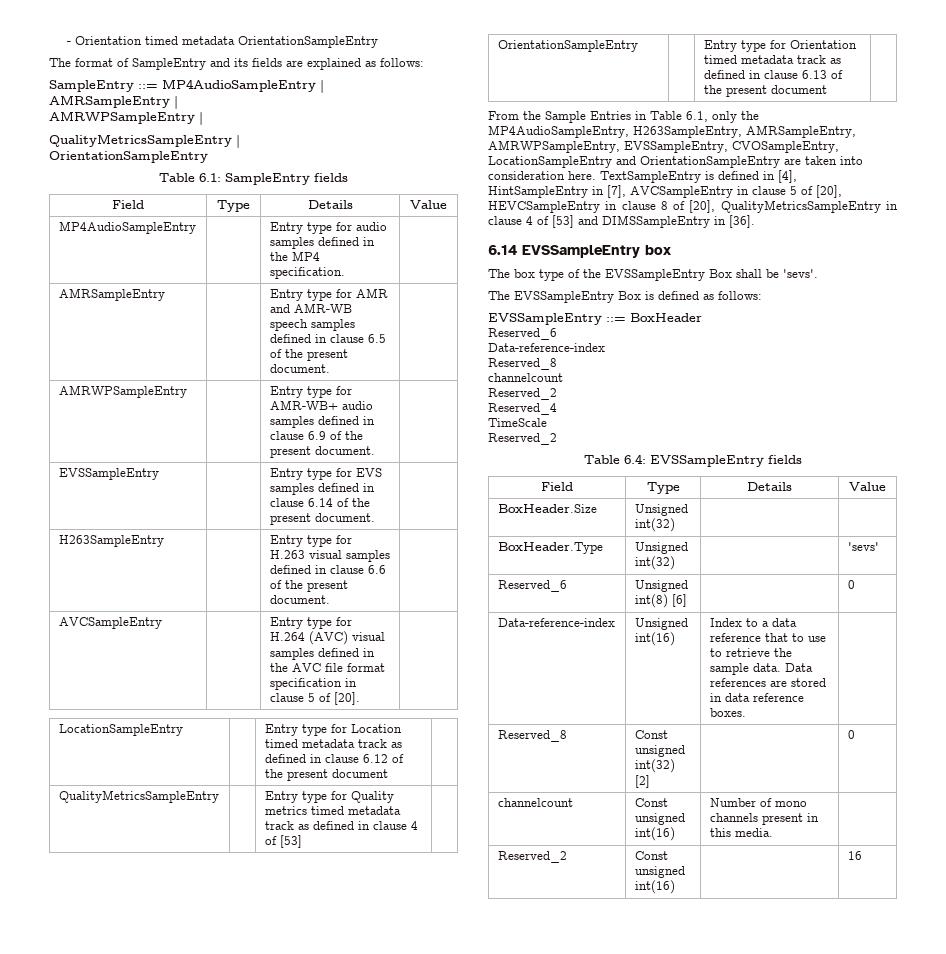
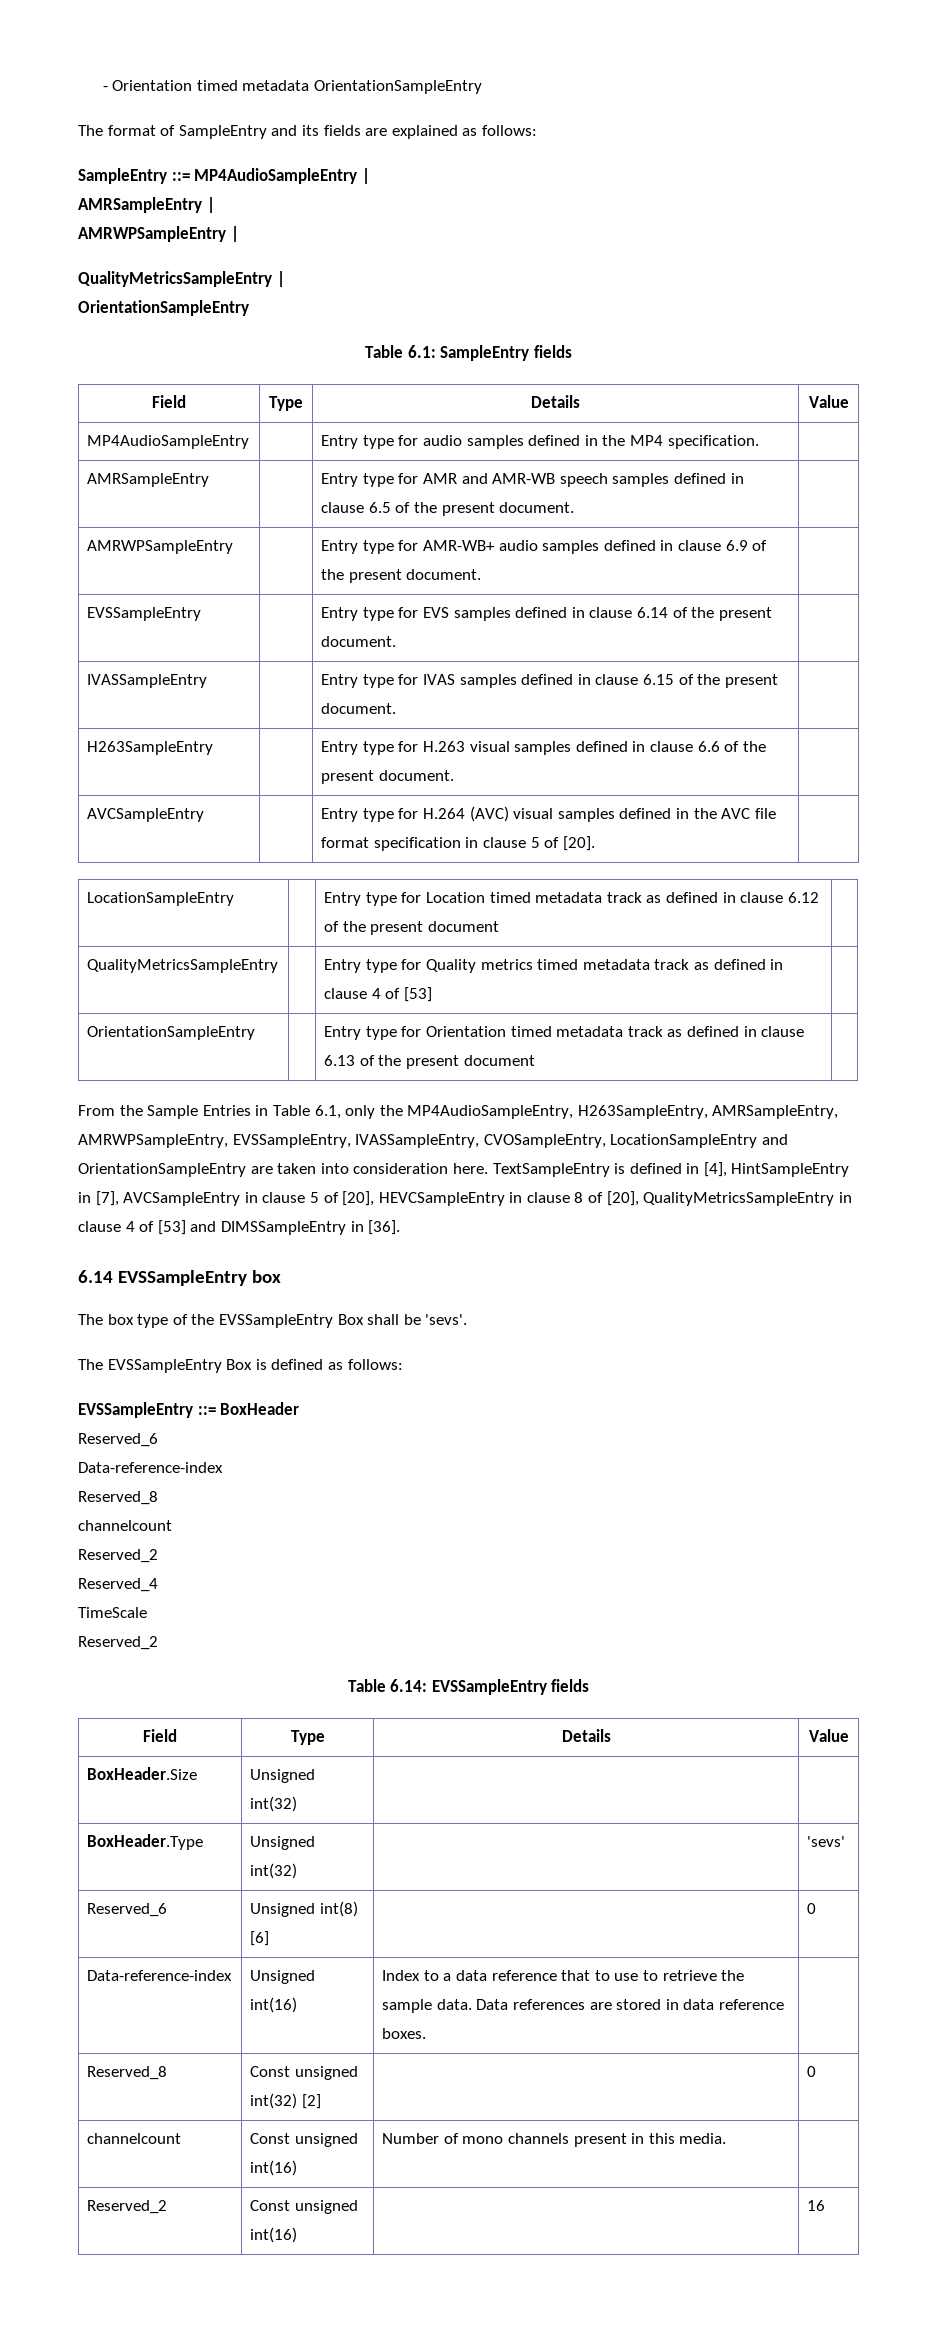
+ IVASSampleEntry | | Entry type for IVAS samples defined in clause 6.15 of the present document. |
- From the Sample Entries in Table 6.1, only the MP4AudioSampleEntry, H263SampleEntry, AMRSampleEntry, AMRWPSampleEntry, EVSSampleEntry, CVOSampleEntry, LocationSampleEntry and OrientationSampleEntry are taken into consideration here.
+ From the Sample Entries in Table 6.1, only the MP4AudioSampleEntry, H263SampleEntry, AMRSampleEntry, AMRWPSampleEntry, EVSSampleEntry, IVASSampleEntry, CVOSampleEntry, LocationSampleEntry and OrientationSampleEntry are taken into consideration here.
- Table 6.4: EVSSampleEntry fields
+ Table 6.14: EVSSampleEntry fields

